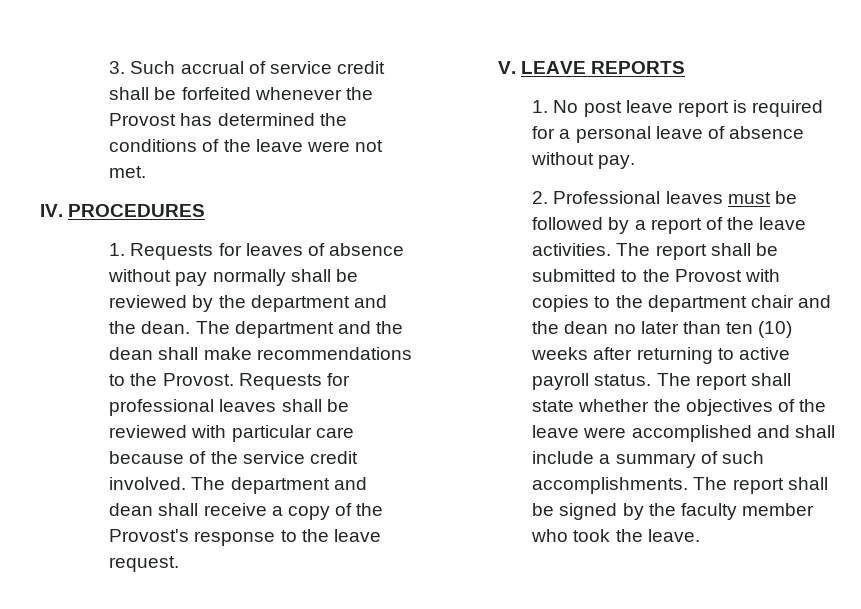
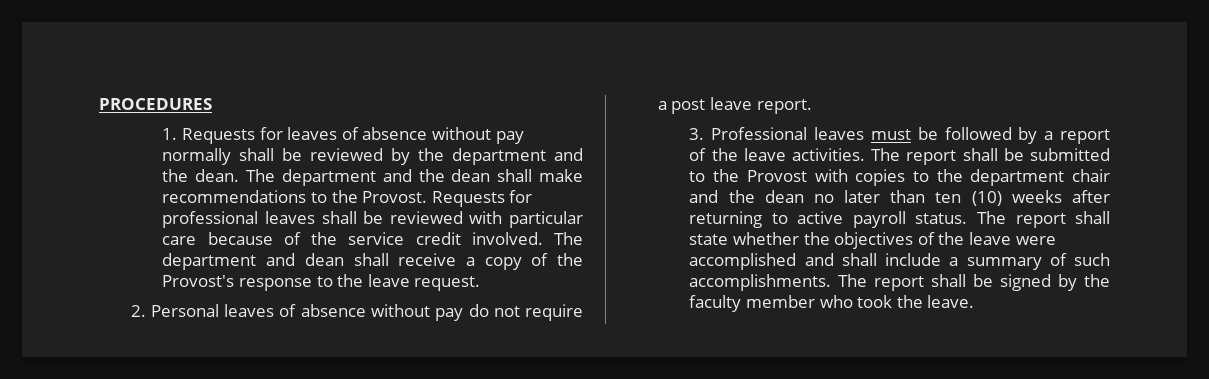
- 3. Such accrual of service credit shall be forfeited whenever the Provost has determined the conditions of the leave were not met.
- IV. PROCEDURES
+ PROCEDURES
- V. LEAVE REPORTS
- 1. No post leave report is required for a personal leave of absence without pay.
- 2. Professional leaves must be followed by a report of the leave activities.
+ 2. Personal leaves of absence without pay do not require a post leave report.
+ 3. Professional leaves must be followed by a report of the leave activities.

